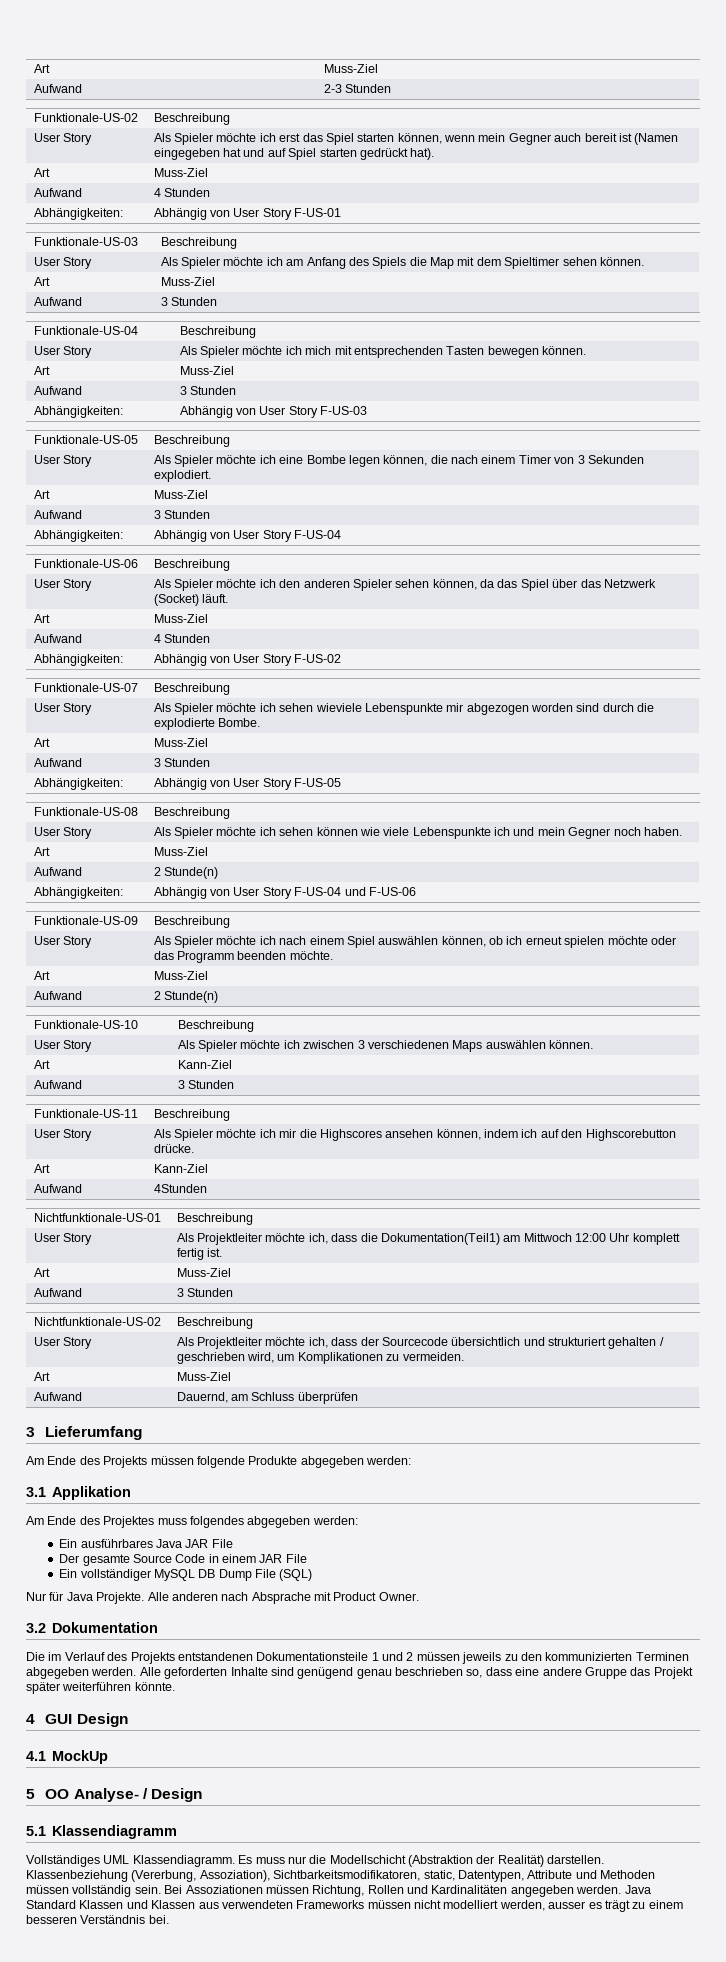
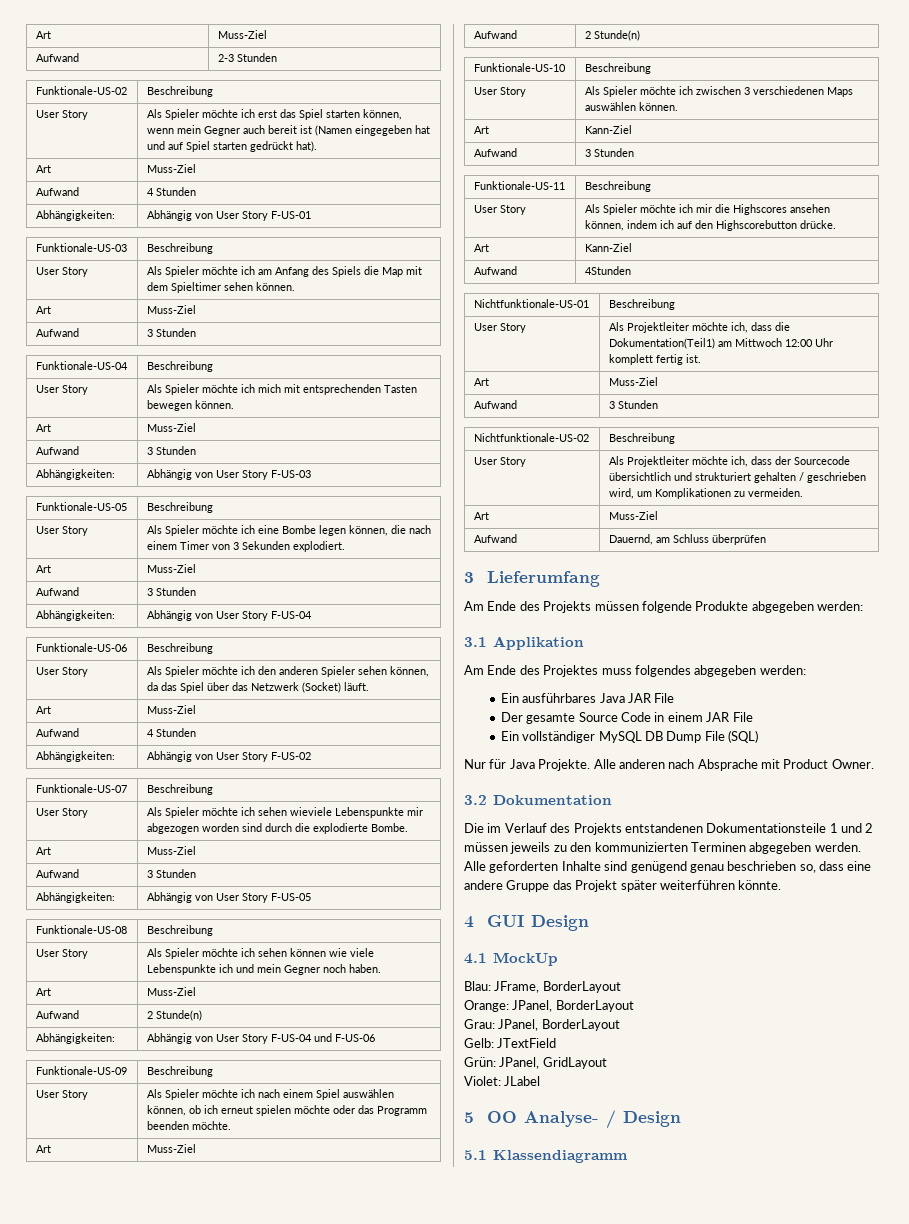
+ Blau: JFrame, BorderLayout
+ Orange: JPanel, BorderLayout
+ Grau: JPanel, BorderLayout
+ Gelb: JTextField
+ Grün: JPanel, GridLayout
+ Violet: JLabel
- Vollständiges UML Klassendiagramm. Es muss nur die Modellschicht (Abstraktion der Realität) darstellen. Klassenbeziehung (Vererbung, Assoziation), Sichtbarkeitsmodifikatoren, static, Datentypen, Attribute und Methoden müssen vollständig sein. Bei Assoziationen müssen Richtung, Rollen und Kardinalitäten angegeben werden. Java Standard Klassen und Klassen aus verwendeten Frameworks müssen nicht modelliert werden, ausser es trägt zu einem besseren Verständnis bei.

